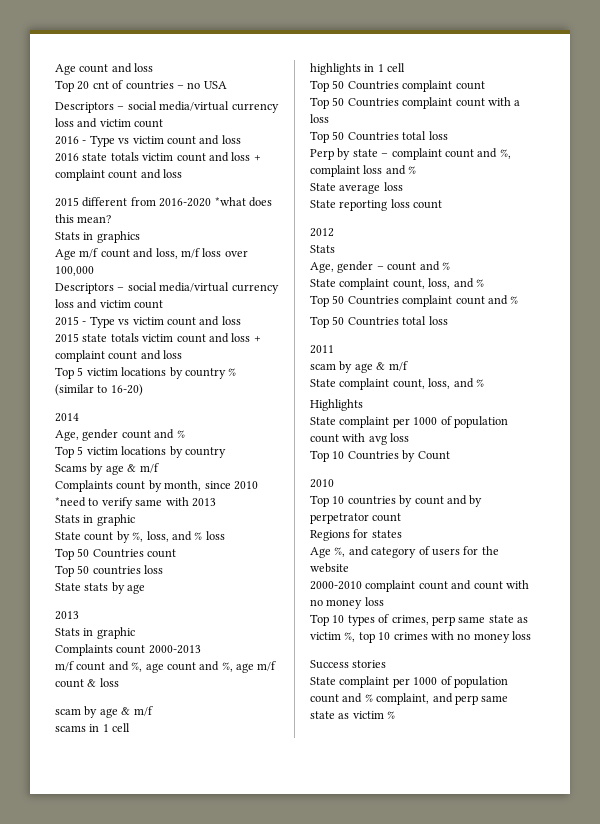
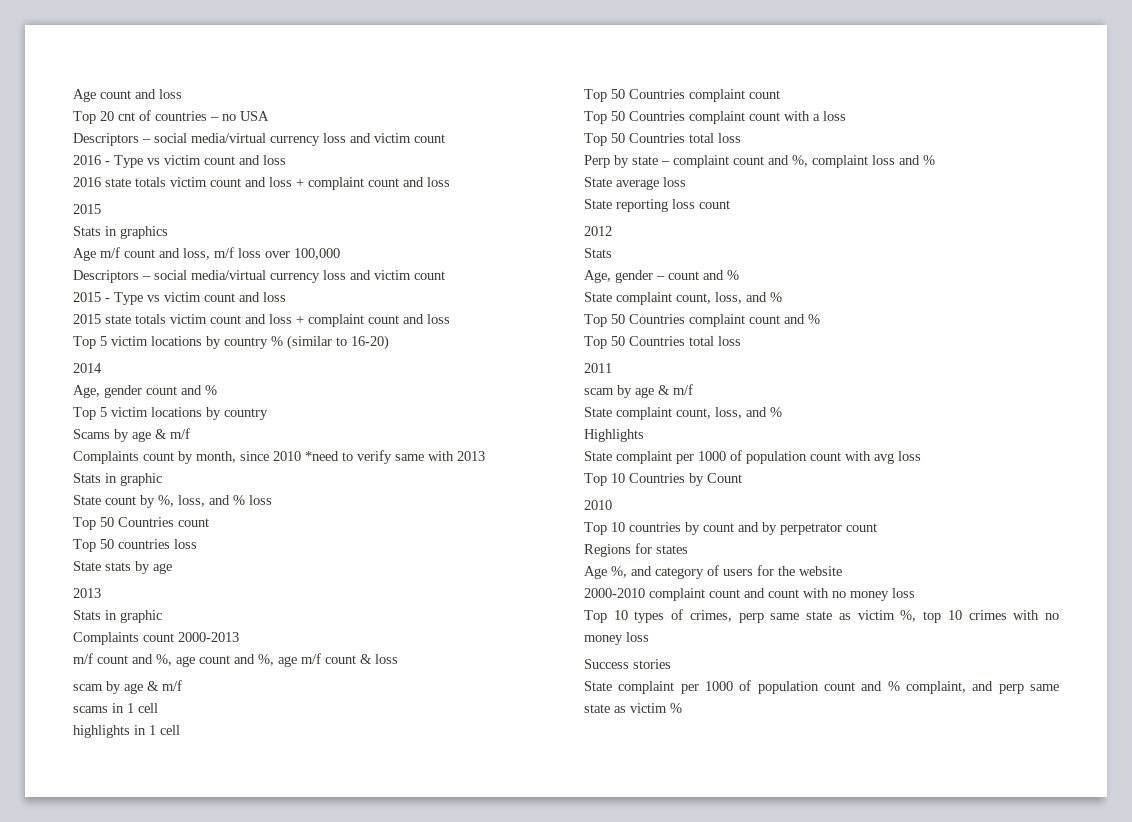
  2016 state totals victim count and loss + complaint count and loss
- 2015 different from 2016-2020 *what does this mean?
+ 2015

